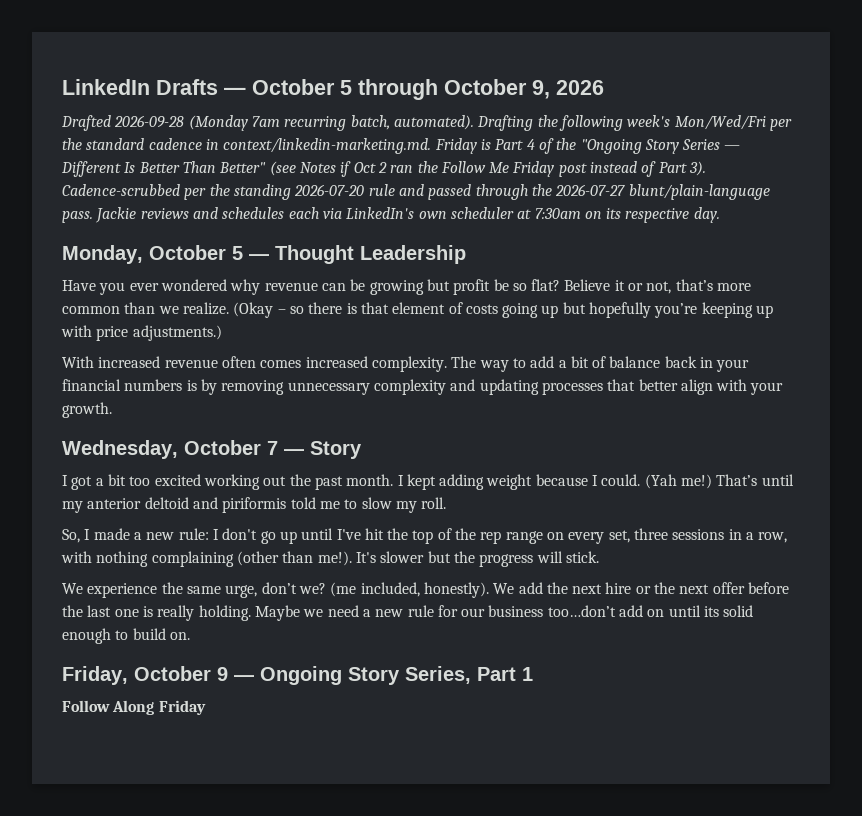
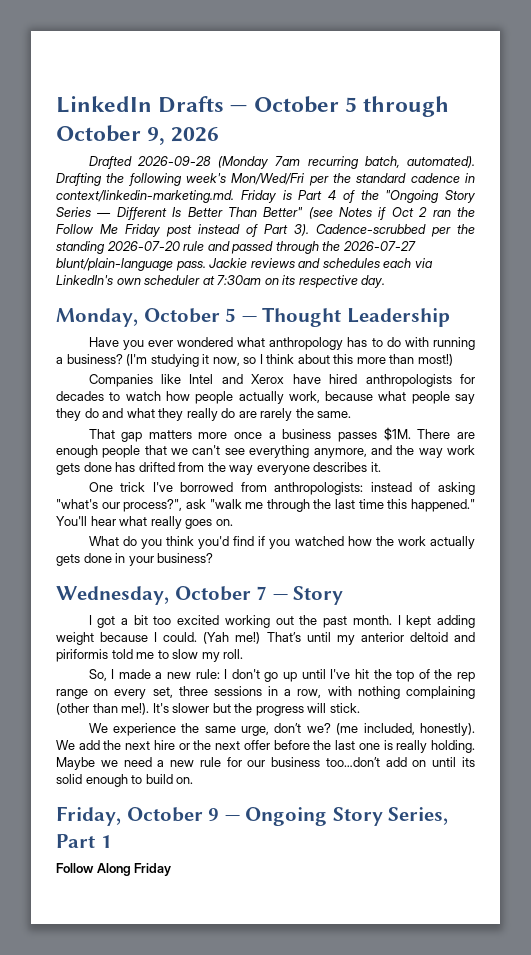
- Have you ever wondered why revenue can be growing but profit be so flat? Believe it or not, that’s more common than we realize. (Okay – so there is that element of costs going up but hopefully you’re keeping up with price adjustments.)
- With increased revenue often comes increased complexity. The way to add a bit of balance back in your financial numbers is by removing unnecessary complexity and updating processes that better align with your growth.
+ Have you ever wondered what anthropology has to do with running a business? (I'm studying it now, so I think about this more than most!)
+ Companies like Intel and Xerox have hired anthropologists for decades to watch how people actually work, because what people say they do and what they really do are rarely the same.
+ That gap matters more once a business passes $1M. There are enough people that we can't see everything anymore, and the way work gets done has drifted from the way everyone describes it.
+ One trick I've borrowed from anthropologists: instead of asking "what's our process?", ask "walk me through the last time this happened." You'll hear what really goes on.
+ What do you think you'd find if you watched how the work actually gets done in your business?

